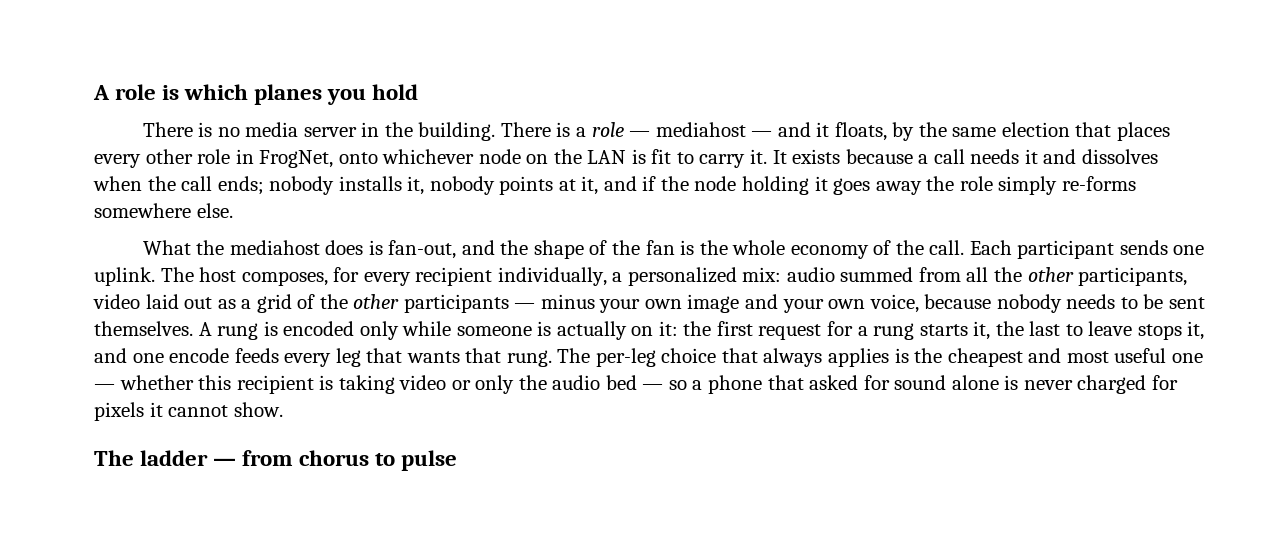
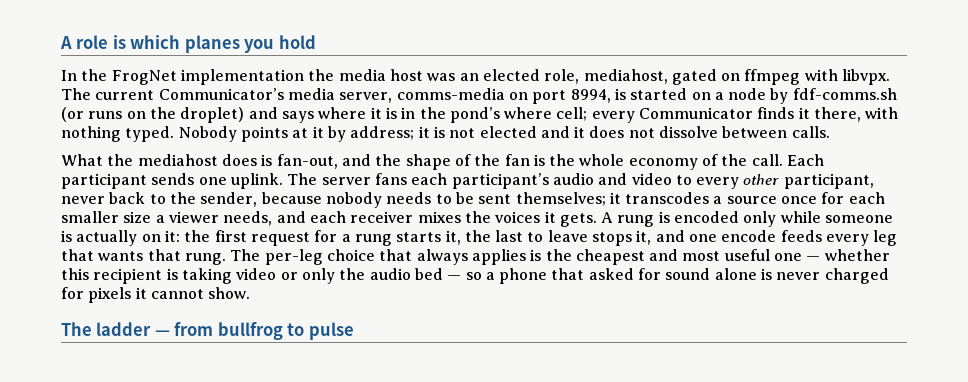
- There is no media server in the building. There is a role — mediahost — and it floats, by the same election that places every other role in FrogNet, onto whichever node on the LAN is fit to carry it. It exists because a call needs it and dissolves when the call ends; nobody installs it, nobody points at it, and if the node holding it goes away the role simply re-forms somewhere else.
+ In the FrogNet implementation the media host was an elected role, mediahost, gated on ffmpeg with libvpx. The current Communicator’s media server, comms-media on port 8994, is started on a node by fdf-comms.sh (or runs on the droplet) and says where it is in the pond’s where cell; every Communicator finds it there, with nothing typed. Nobody points at it by address; it is not elected and it does not dissolve between calls.
- The host composes, for every recipient individually, a personalized mix: audio summed from all the other participants, video laid out as a grid of the other participants — minus your own image and your own voice, because nobody needs to be sent themselves.
+ The server fans each participant’s audio and video to every other participant, never back to the sender, because nobody needs to be sent themselves; it transcodes a source once for each smaller size a viewer needs, and each receiver mixes the voices it gets.
- The ladder — from chorus to pulse
+ The ladder — from bullfrog to pulse

